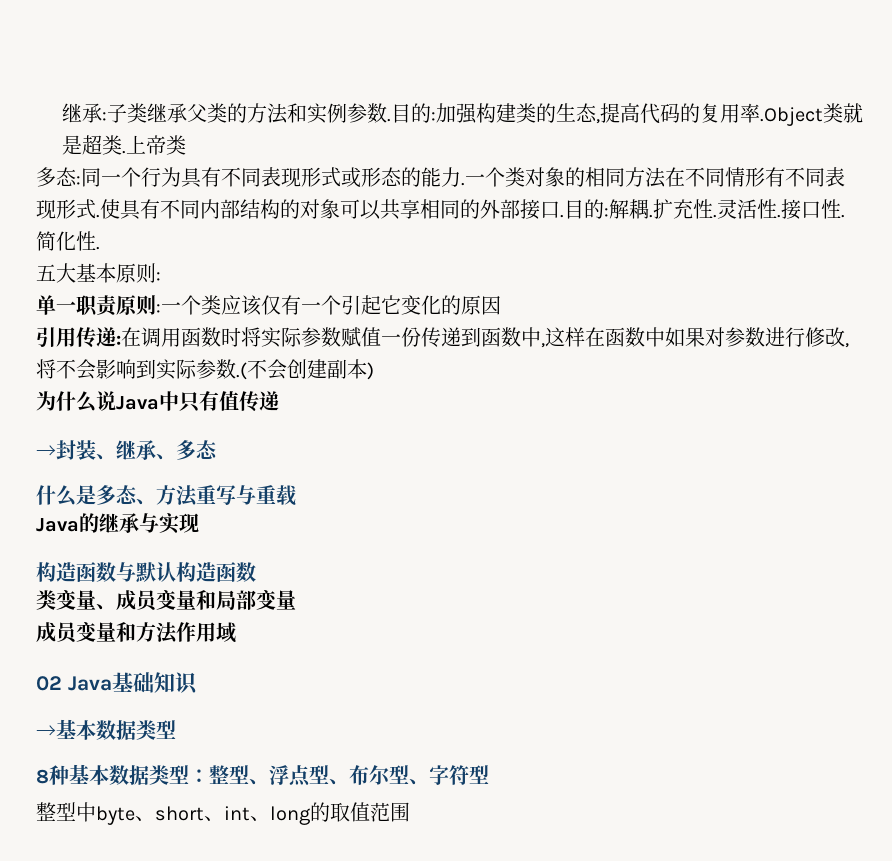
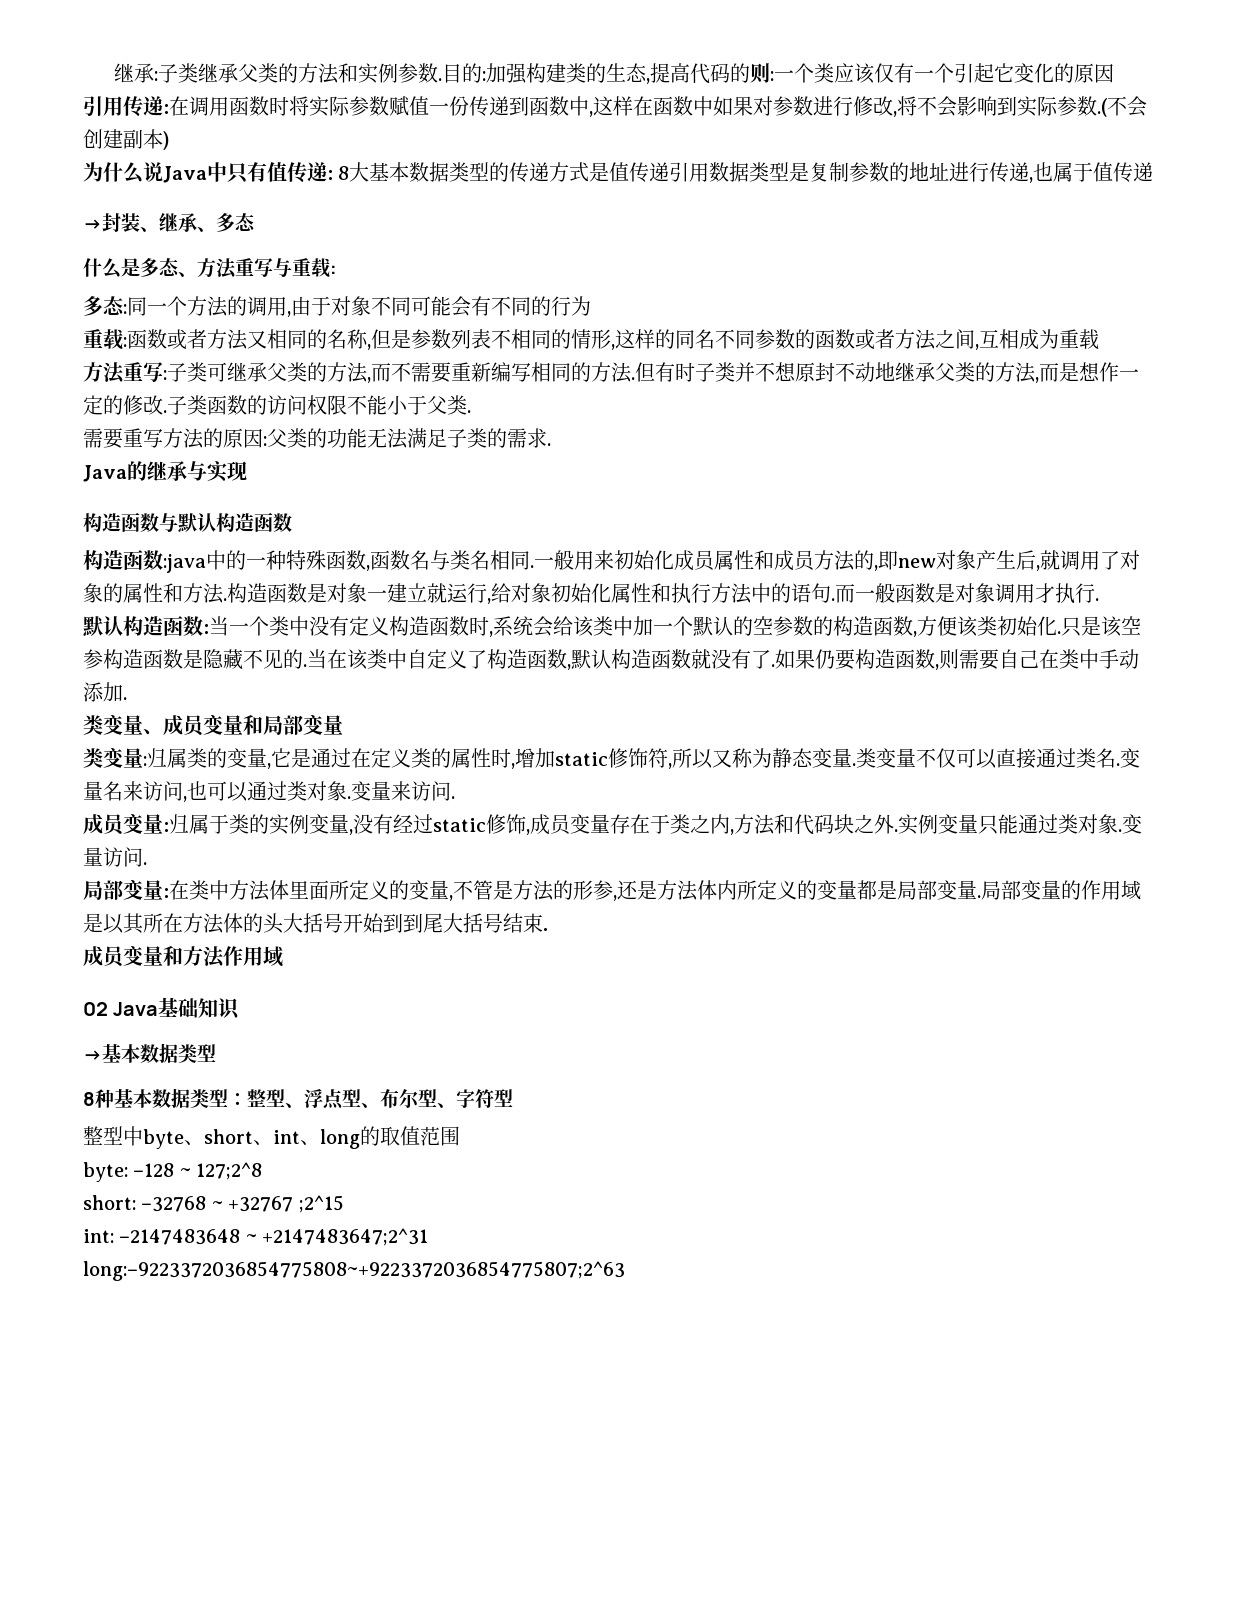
- 目的:加强构建类的生态,提高代码的复用率.Object类就是超类.上帝类
- 多态:同一个行为具有不同表现形式或形态的能力.一个类对象的相同方法在不同情形有不同表现形式.使具有不同内部结构的对象可以共享相同的外部接口.目的:解耦.扩充性.灵活性.接口性.简化性.
- 五大基本原则:
- 单一职责原则:一个类应该仅有一个引起它变化的原因
+ 目的:加强构建类的生态,提高代码的则:一个类应该仅有一个引起它变化的原因
- 为什么说Java中只有值传递
+ 为什么说Java中只有值传递: 8大基本数据类型的传递方式是值传递引用数据类型是复制参数的地址进行传递,也属于值传递
- 什么是多态、方法重写与重载
+ 什么是多态、方法重写与重载:
+ 多态:同一个方法的调用,由于对象不同可能会有不同的行为
+ 重载:函数或者方法又相同的名称,但是参数列表不相同的情形,这样的同名不同参数的函数或者方法之间,互相成为重载
+ 方法重写:子类可继承父类的方法,而不需要重新编写相同的方法.但有时子类并不想原封不动地继承父类的方法,而是想作一定的修改.子类函数的访问权限不能小于父类.
+ 需要重写方法的原因:父类的功能无法满足子类的需求.
+ 构造函数:java中的一种特殊函数,函数名与类名相同.一般用来初始化成员属性和成员方法的,即new对象产生后,就调用了对象的属性和方法.构造函数是对象一建立就运行,给对象初始化属性和执行方法中的语句.而一般函数是对象调用才执行.
+ 默认构造函数:当一个类中没有定义构造函数时,系统会给该类中加一个默认的空参数的构造函数,方便该类初始化.只是该空参构造函数是隐藏不见的.当在该类中自定义了构造函数,默认构造函数就没有了.如果仍要构造函数,则需要自己在类中手动添加.
+ 类变量:归属类的变量,它是通过在定义类的属性时,增加static修饰符,所以又称为静态变量.类变量不仅可以直接通过类名.变量名来访问,也可以通过类对象.变量来访问.
+ 成员变量:归属于类的实例变量,没有经过static修饰,成员变量存在于类之内,方法和代码块之外.实例变量只能通过类对象.变量访问.
+ 局部变量:在类中方法体里面所定义的变量,不管是方法的形参,还是方法体内所定义的变量都是局部变量.局部变量的作用域是以其所在方法体的头大括号开始到到尾大括号结束.
+ byte: −128 ~ 127;2^8
+ short: −32768 ~ +32767 ;2^15
+ int: −2147483648 ~ +2147483647;2^31
+ long:−9223372036854775808~+9223372036854775807;2^63

